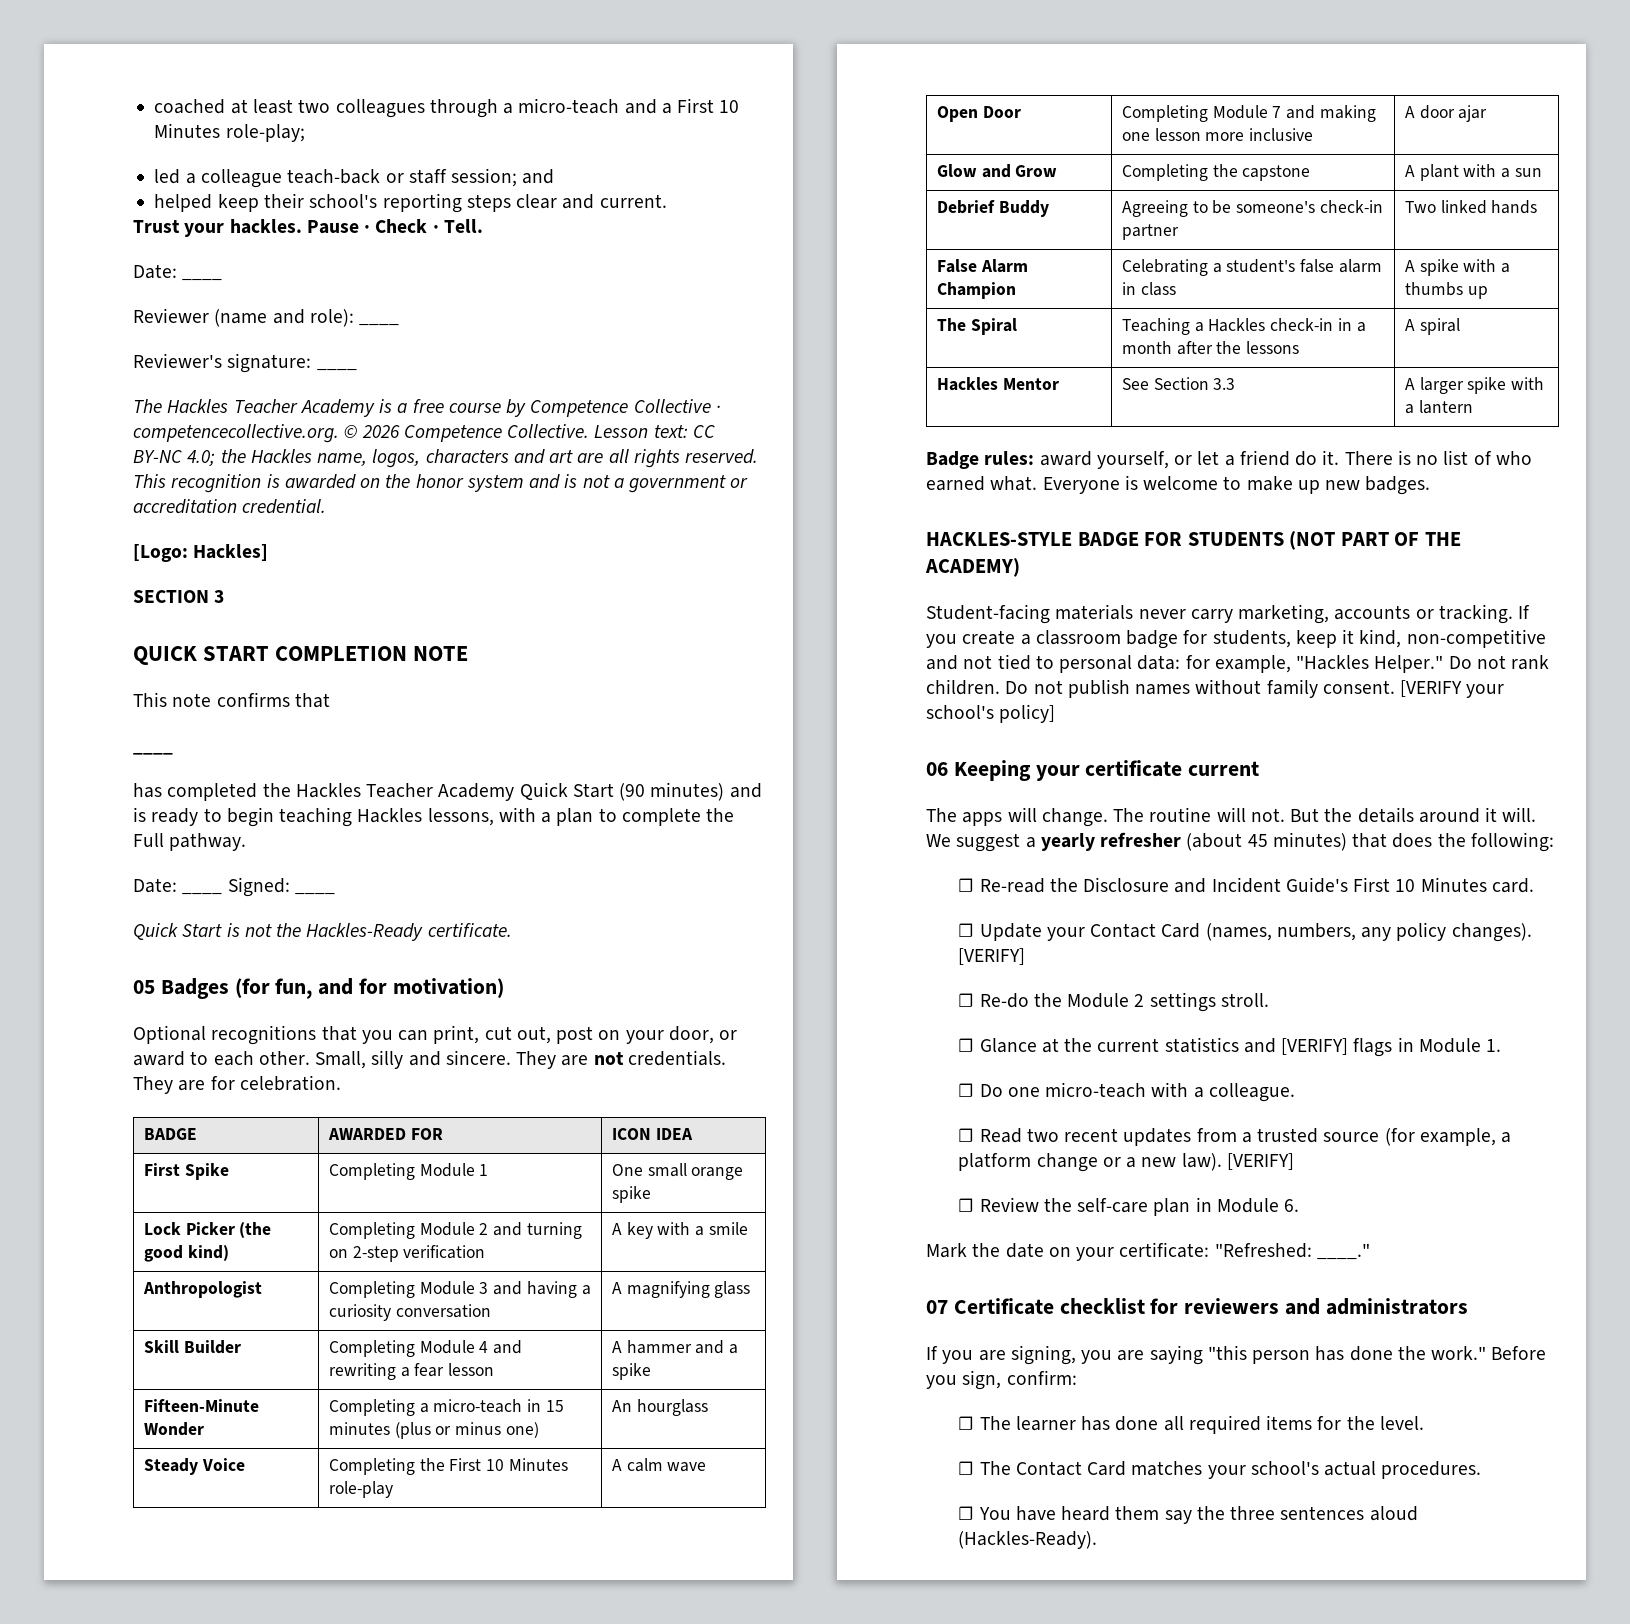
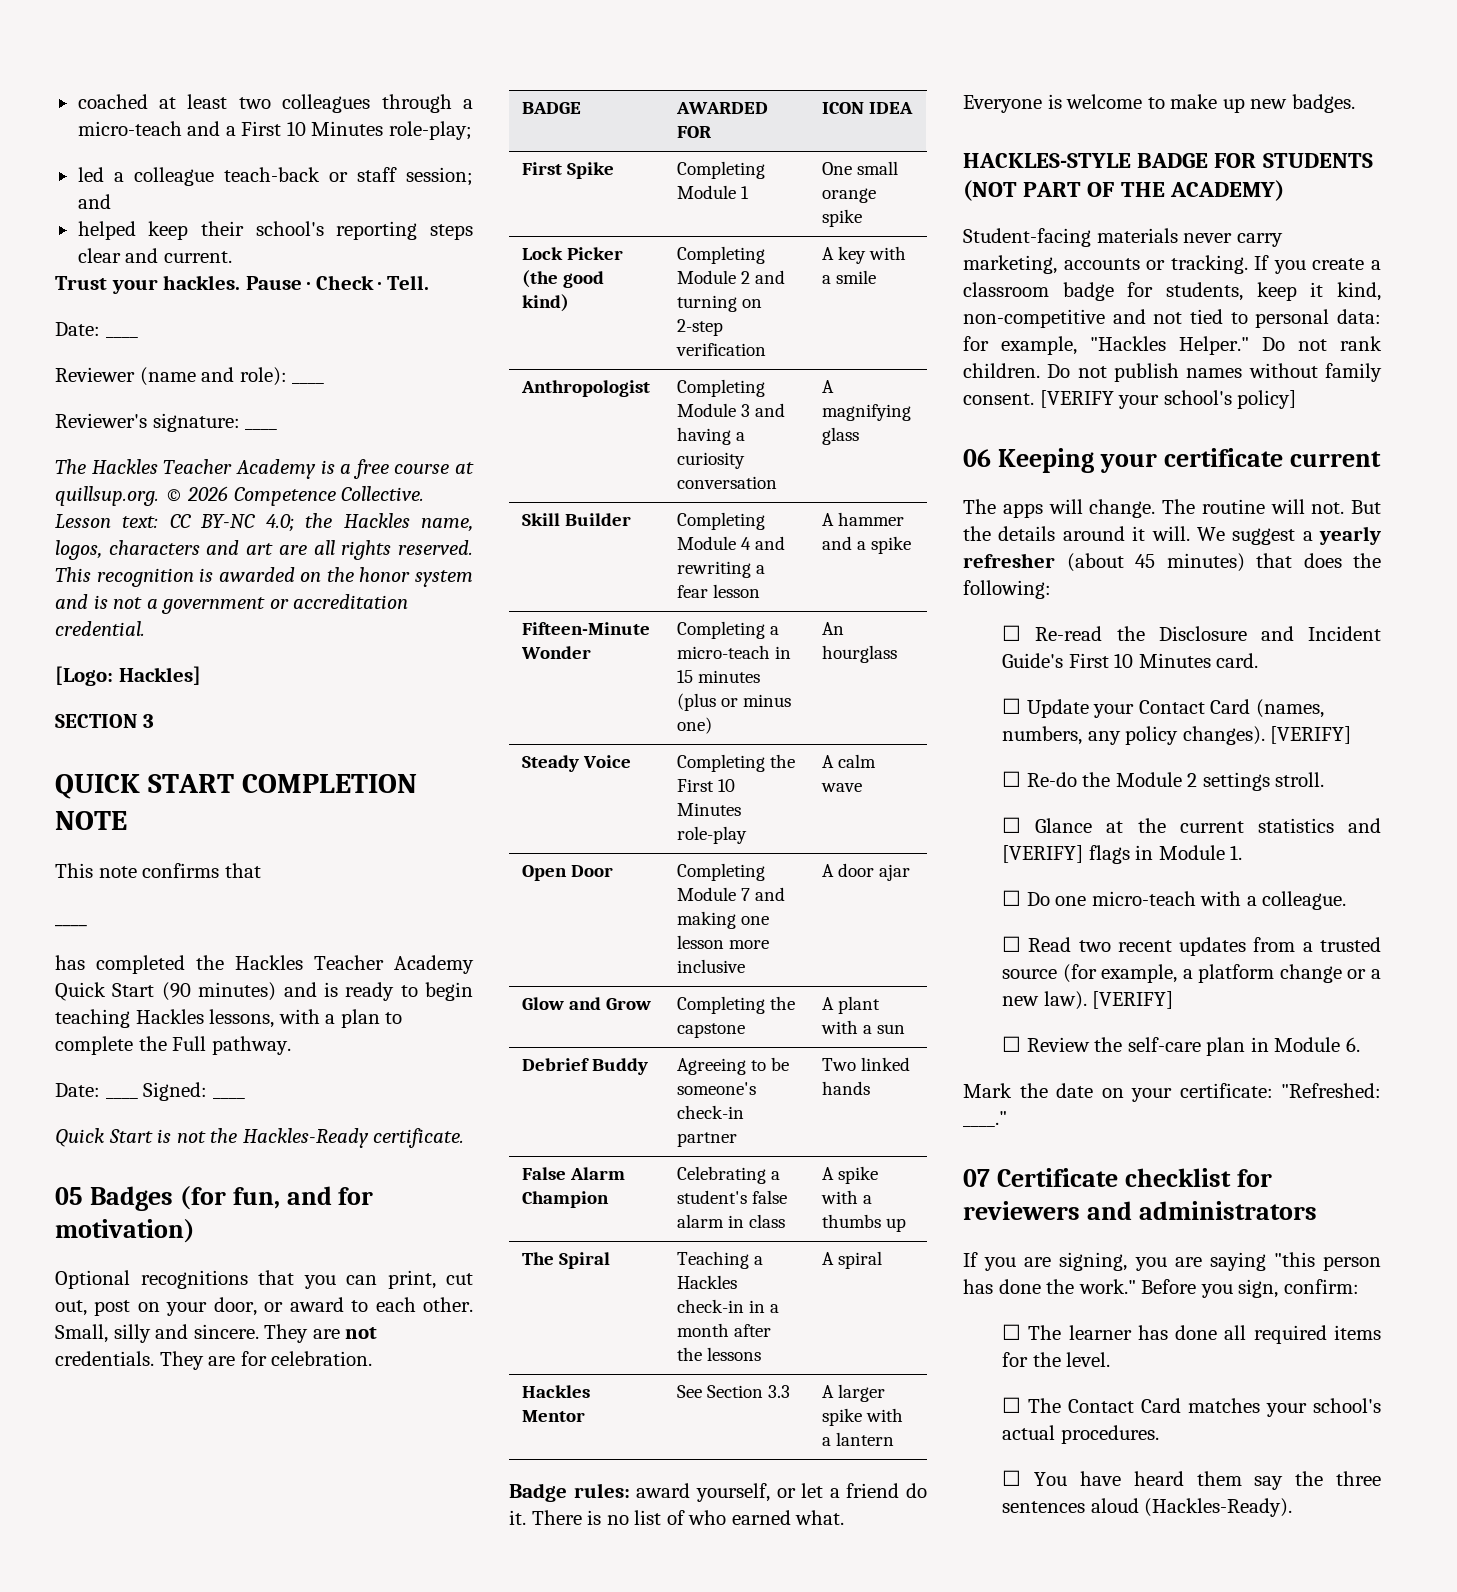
- The Hackles Teacher Academy is a free course by Competence Collective · competencecollective.org. © 2026 Competence Collective.
+ The Hackles Teacher Academy is a free course at quillsup.org. © 2026 Competence Collective.

